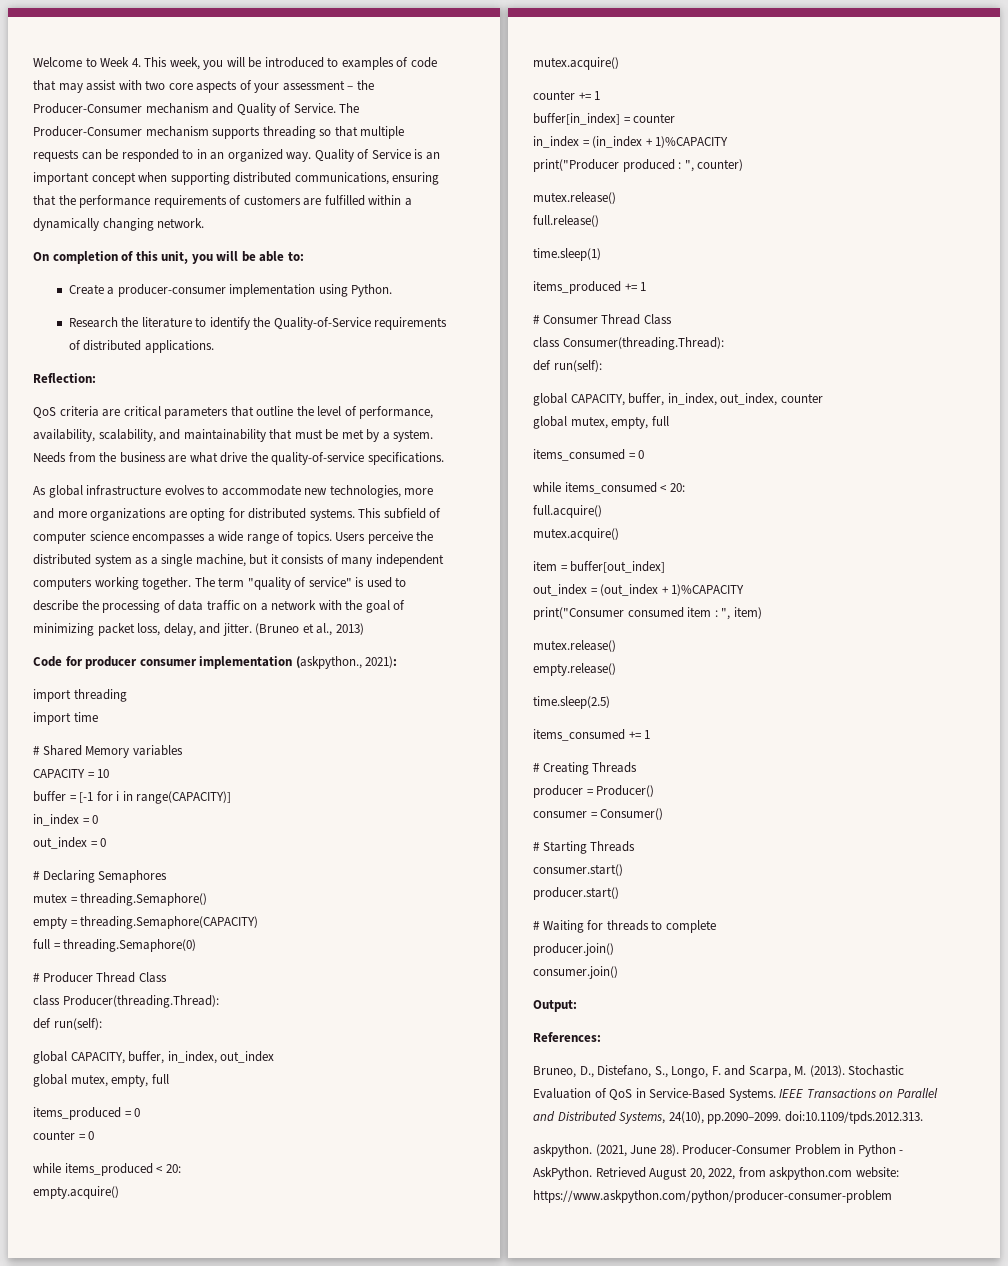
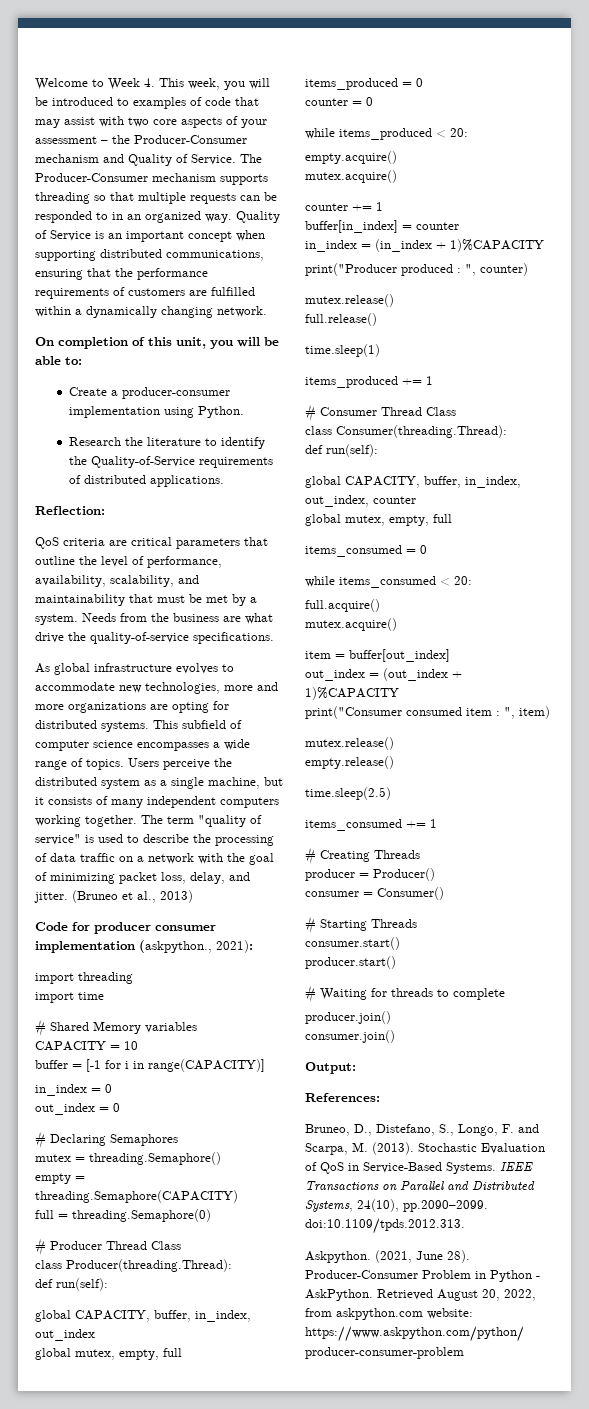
- askpython.
+ Askpython.

